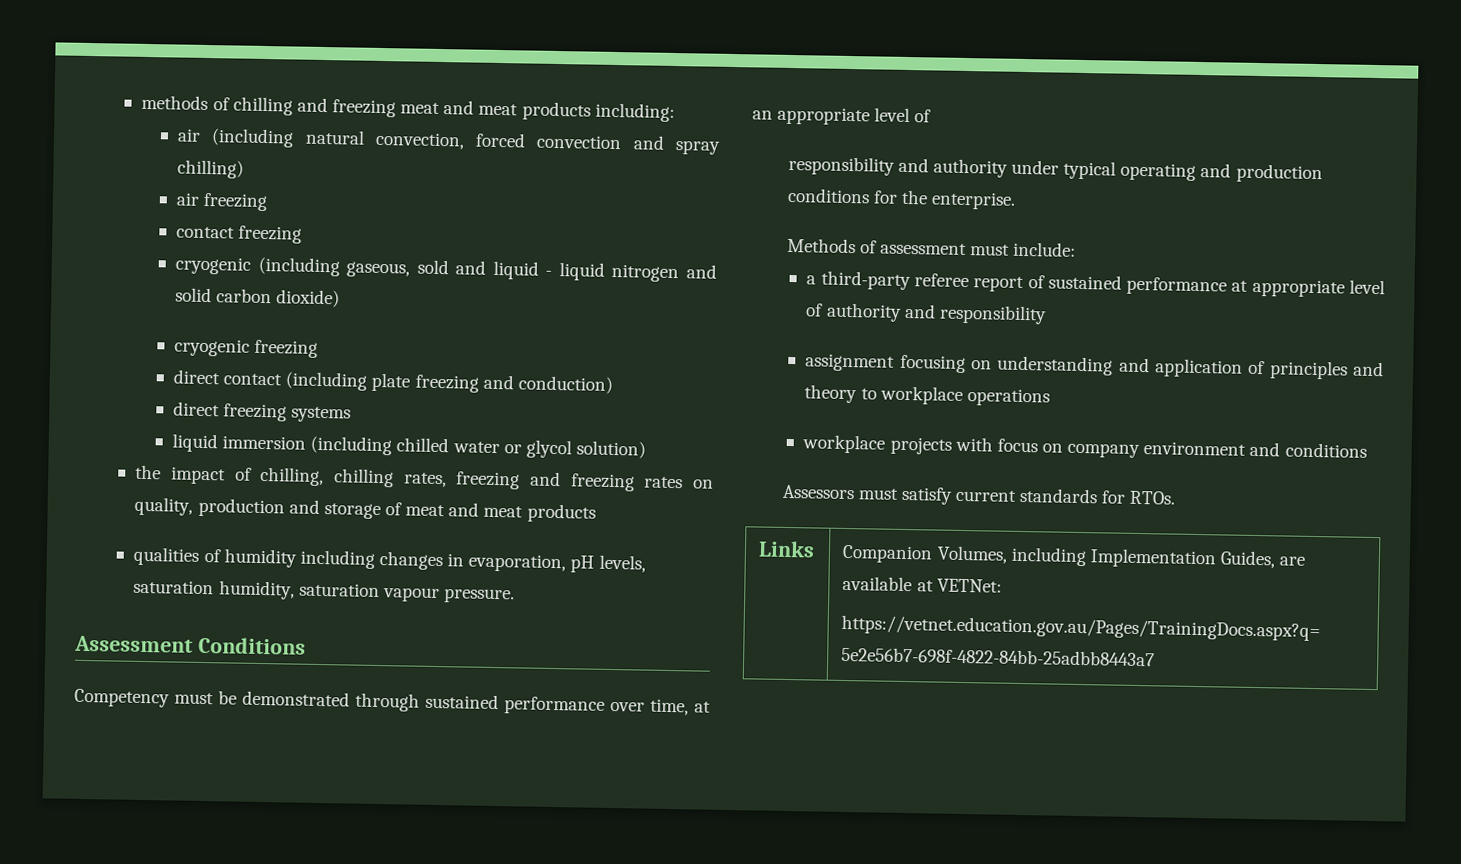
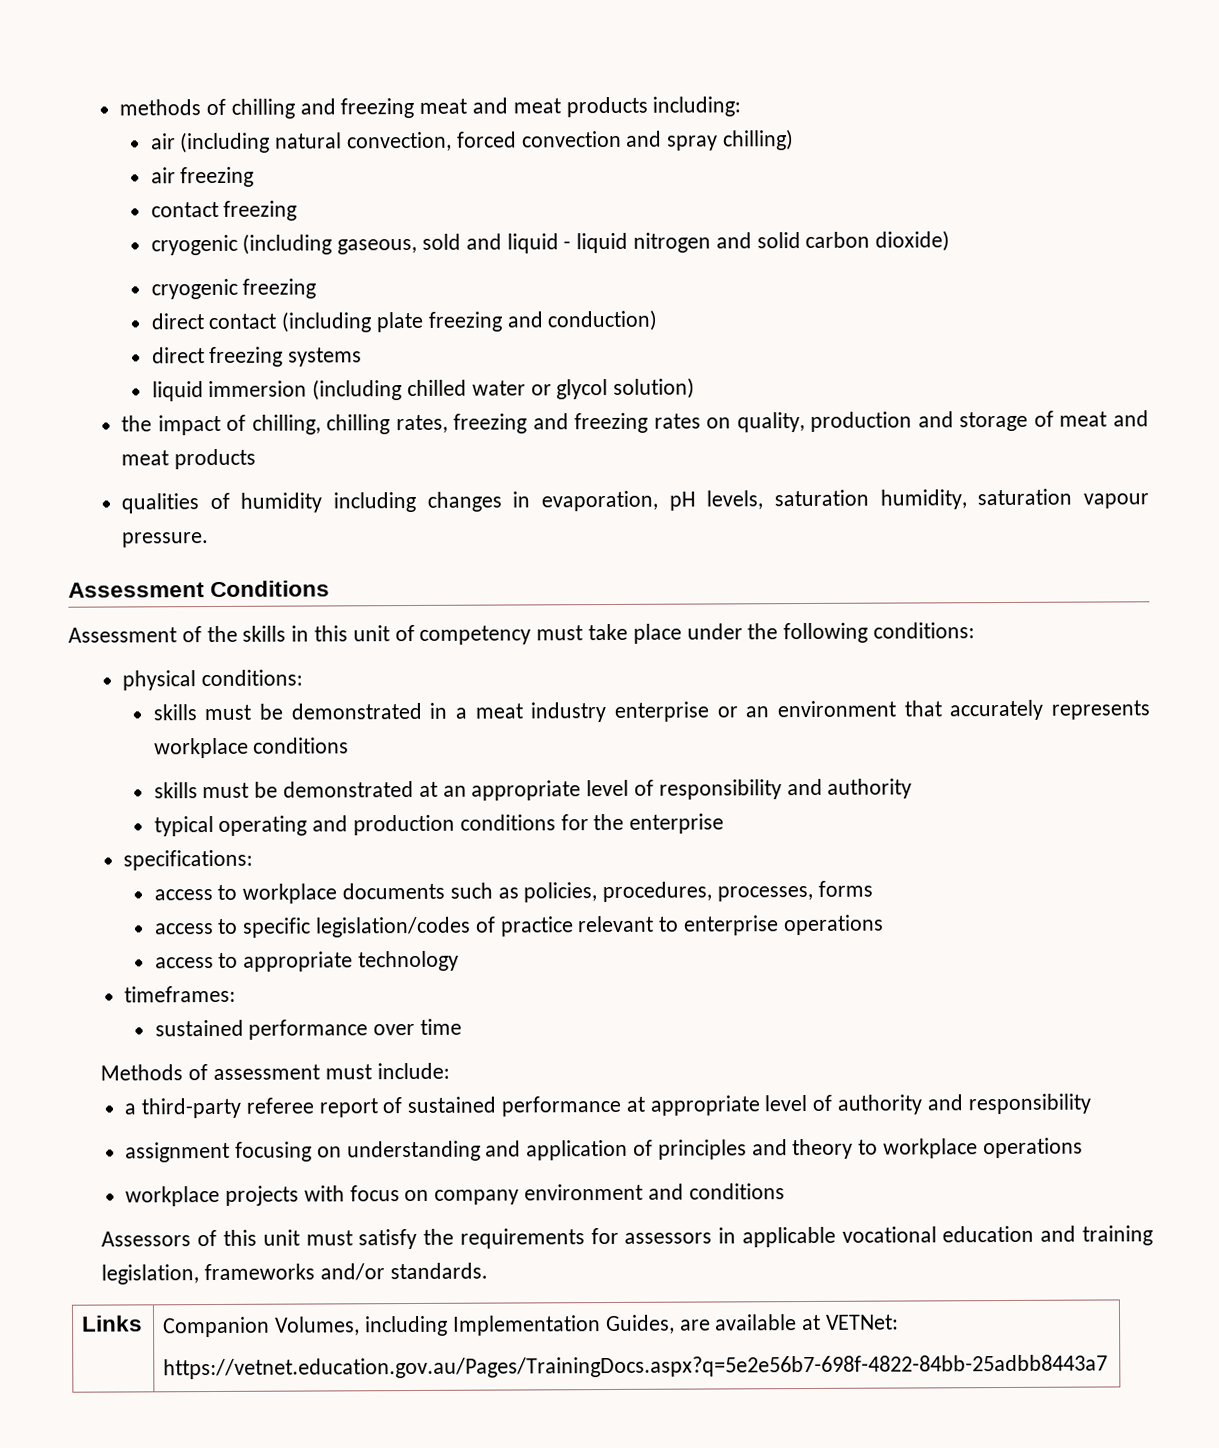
- Competency must be demonstrated through sustained performance over time, at an appropriate level of
- responsibility and authority under typical operating and production conditions for the enterprise.
+ Assessment of the skills in this unit of competency must take place under the following conditions:
+ physical conditions:
+ skills must be demonstrated in a meat industry enterprise or an environment that accurately represents workplace conditions
+ skills must be demonstrated at an appropriate level of responsibility and authority
+ typical operating and production conditions for the enterprise
+ specifications:
+ access to workplace documents such as policies, procedures, processes, forms
+ access to specific legislation/codes of practice relevant to enterprise operations
+ access to appropriate technology
+ timeframes:
+ sustained performance over time
- Assessors must satisfy current standards for RTOs.
+ Assessors of this unit must satisfy the requirements for assessors in applicable vocational education and training legislation, frameworks and/or standards.

